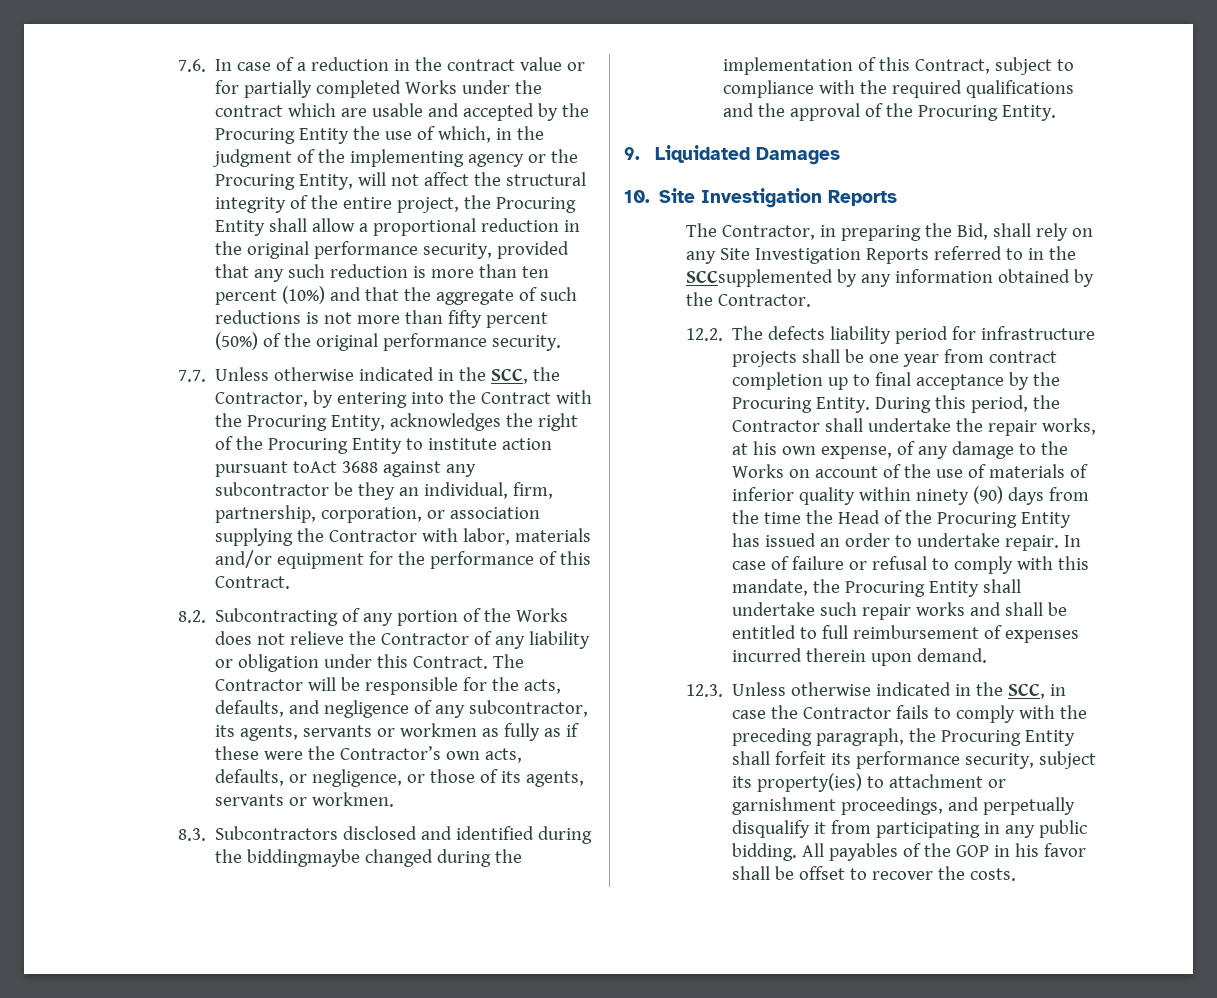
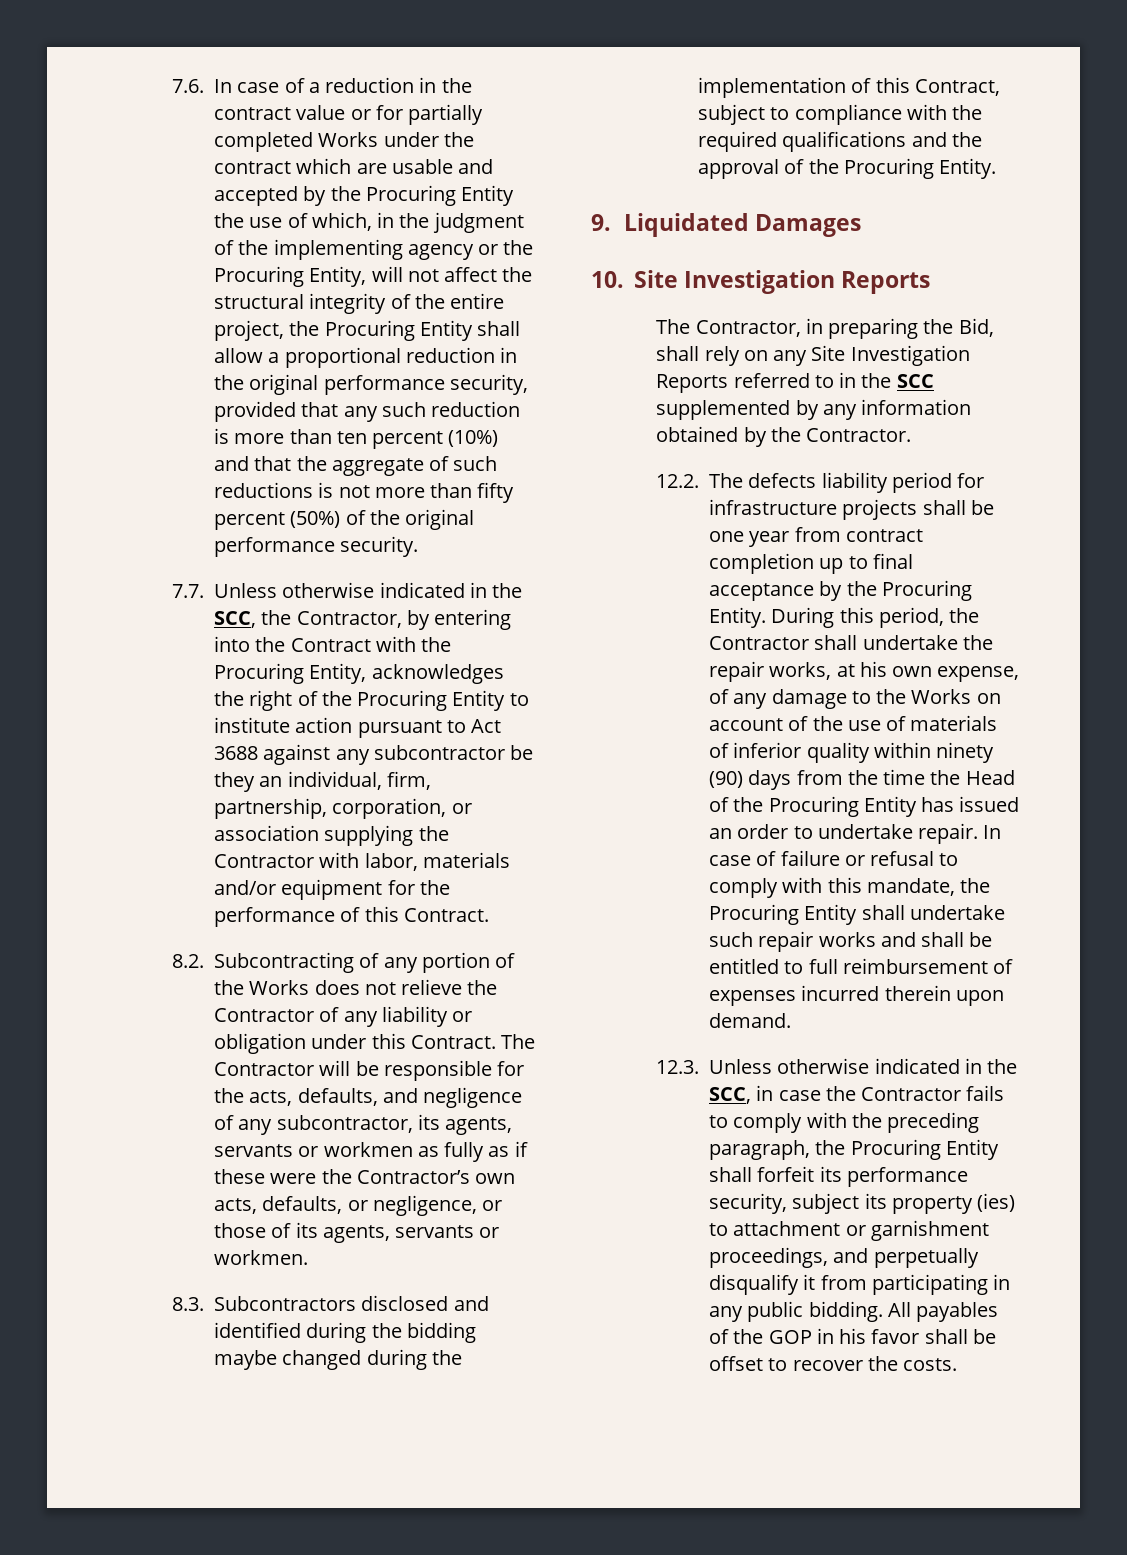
- 7.7. Unless otherwise indicated in the SCC, the Contractor, by entering into the Contract with the Procuring Entity, acknowledges the right of the Procuring Entity to institute action pursuant toAct 3688 against any subcontractor be they an individual, firm, partnership, corporation, or association supplying the Contractor with labor, materials and/or equipment for the performance of this Contract.
+ 7.7. Unless otherwise indicated in the SCC, the Contractor, by entering into the Contract with the Procuring Entity, acknowledges the right of the Procuring Entity to institute action pursuant to Act 3688 against any subcontractor be they an individual, firm, partnership, corporation, or association supplying the Contractor with labor, materials and/or equipment for the performance of this Contract.
- 8.3. Subcontractors disclosed and identified during the biddingmaybe changed during the implementation of this Contract, subject to compliance with the required qualifications and the approval of the Procuring Entity.
+ 8.3. Subcontractors disclosed and identified during the bidding maybe changed during the implementation of this Contract, subject to compliance with the required qualifications and the approval of the Procuring Entity.
- The Contractor, in preparing the Bid, shall rely on any Site Investigation Reports referred to in the SCCsupplemented by any information obtained by the Contractor.
+ The Contractor, in preparing the Bid, shall rely on any Site Investigation Reports referred to in the SCC supplemented by any information obtained by the Contractor.
- 12.3. Unless otherwise indicated in the SCC, in case the Contractor fails to comply with the preceding paragraph, the Procuring Entity shall forfeit its performance security, subject its property(ies) to attachment or garnishment proceedings, and perpetually disqualify it from participating in any public bidding.
+ 12.3. Unless otherwise indicated in the SCC, in case the Contractor fails to comply with the preceding paragraph, the Procuring Entity shall forfeit its performance security, subject its property (ies) to attachment or garnishment proceedings, and perpetually disqualify it from participating in any public bidding.

